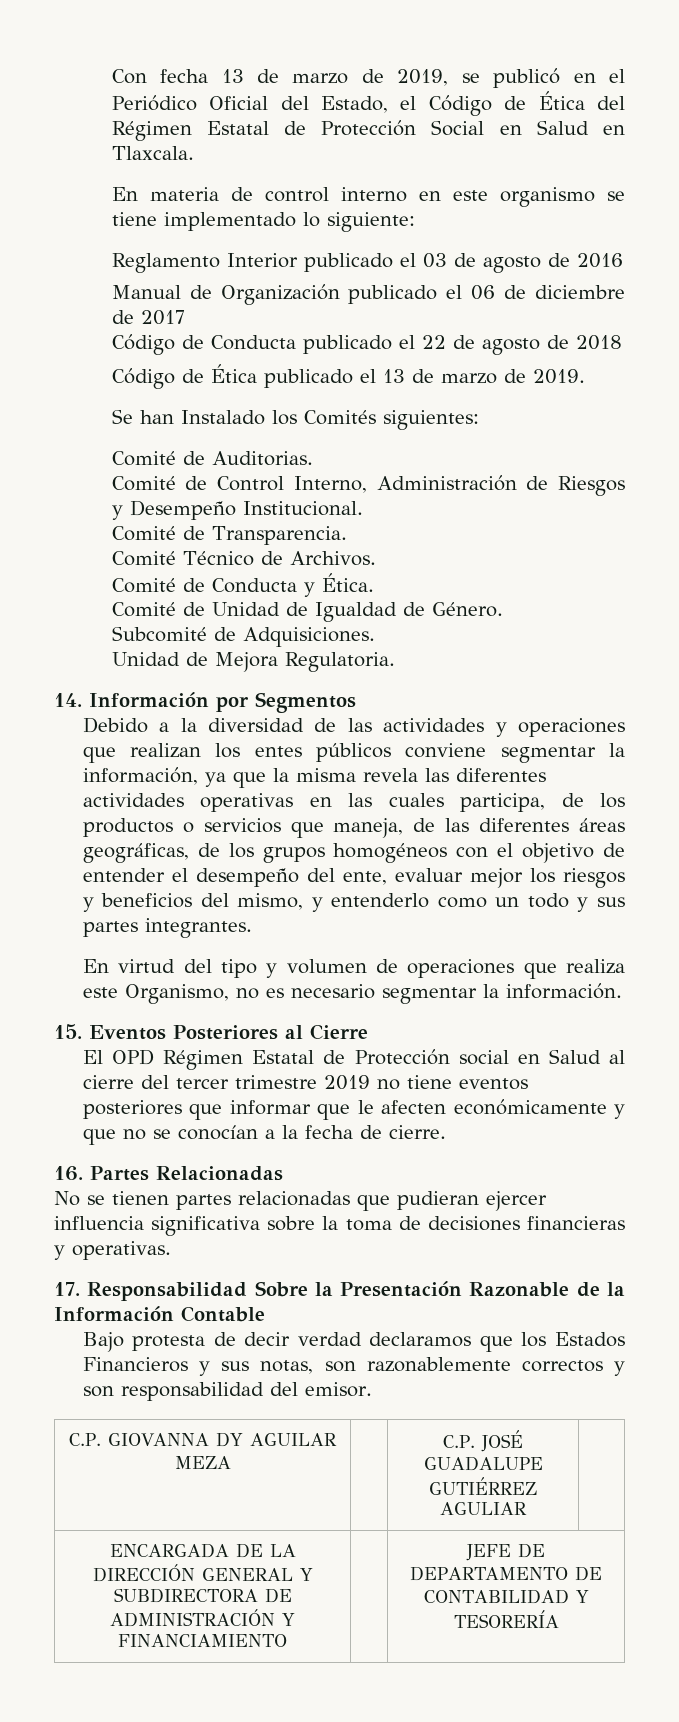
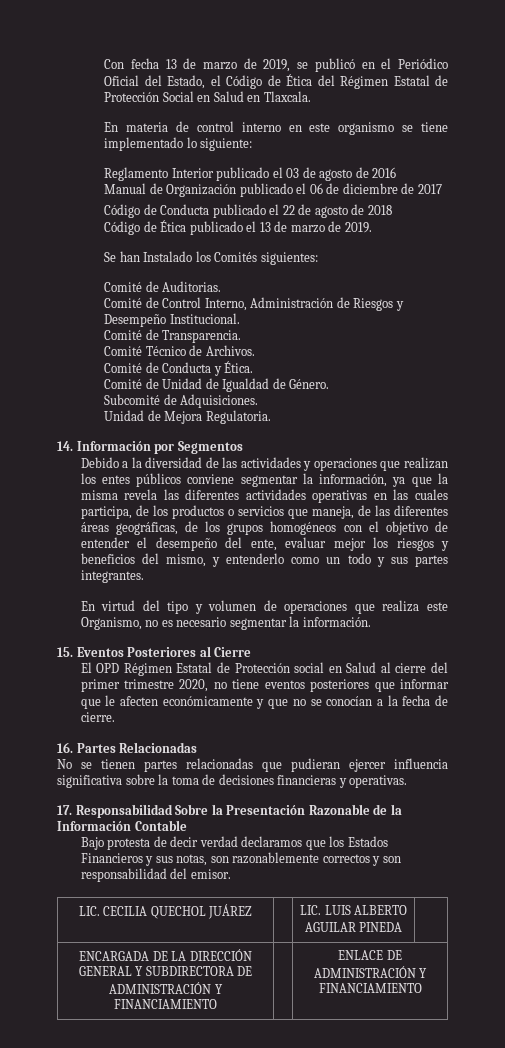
- El OPD Régimen Estatal de Protección social en Salud al cierre del tercer trimestre 2019 no tiene eventos posteriores que informar que le afecten económicamente y que no se conocían a la fecha de cierre.
+ El OPD Régimen Estatal de Protección social en Salud al cierre del primer trimestre 2020, no tiene eventos posteriores que informar que le afecten económicamente y que no se conocían a la fecha de cierre.
- C.P. GIOVANNA DY AGUILAR MEZA | | C.P. JOSÉ GUADALUPE GUTIÉRREZ AGULIAR |
+ LIC. CECILIA QUECHOL JUÁREZ | | LIC. LUIS ALBERTO AGUILAR PINEDA |
- ENCARGADA DE LA DIRECCIÓN GENERAL Y SUBDIRECTORA DE ADMINISTRACIÓN Y FINANCIAMIENTO | | JEFE DE DEPARTAMENTO DE CONTABILIDAD Y TESORERÍA
+ ENCARGADA DE LA DIRECCIÓN GENERAL Y SUBDIRECTORA DE ADMINISTRACIÓN Y FINANCIAMIENTO | | ENLACE DE ADMINISTRACIÓN Y FINANCIAMIENTO

